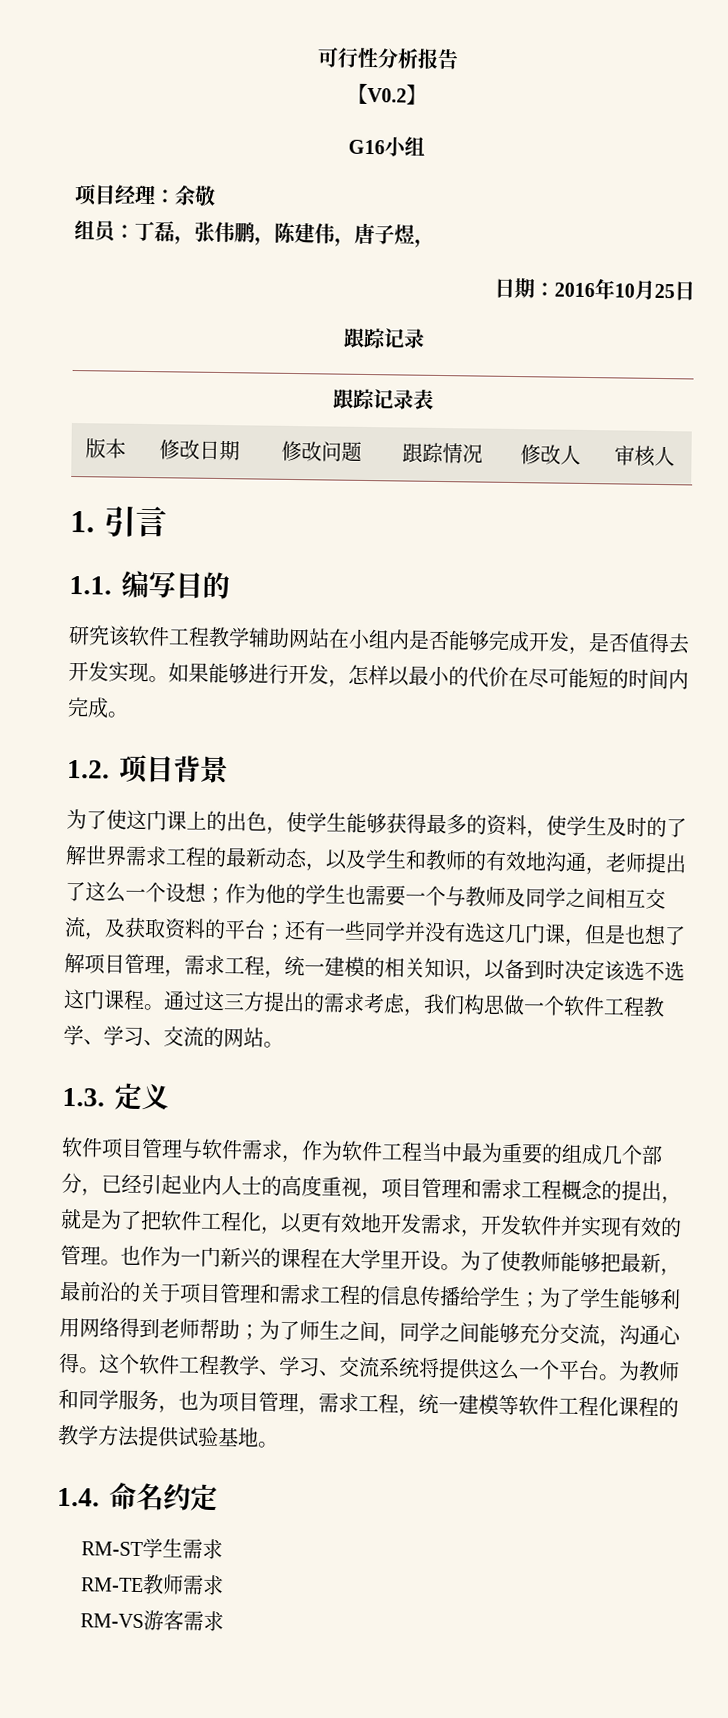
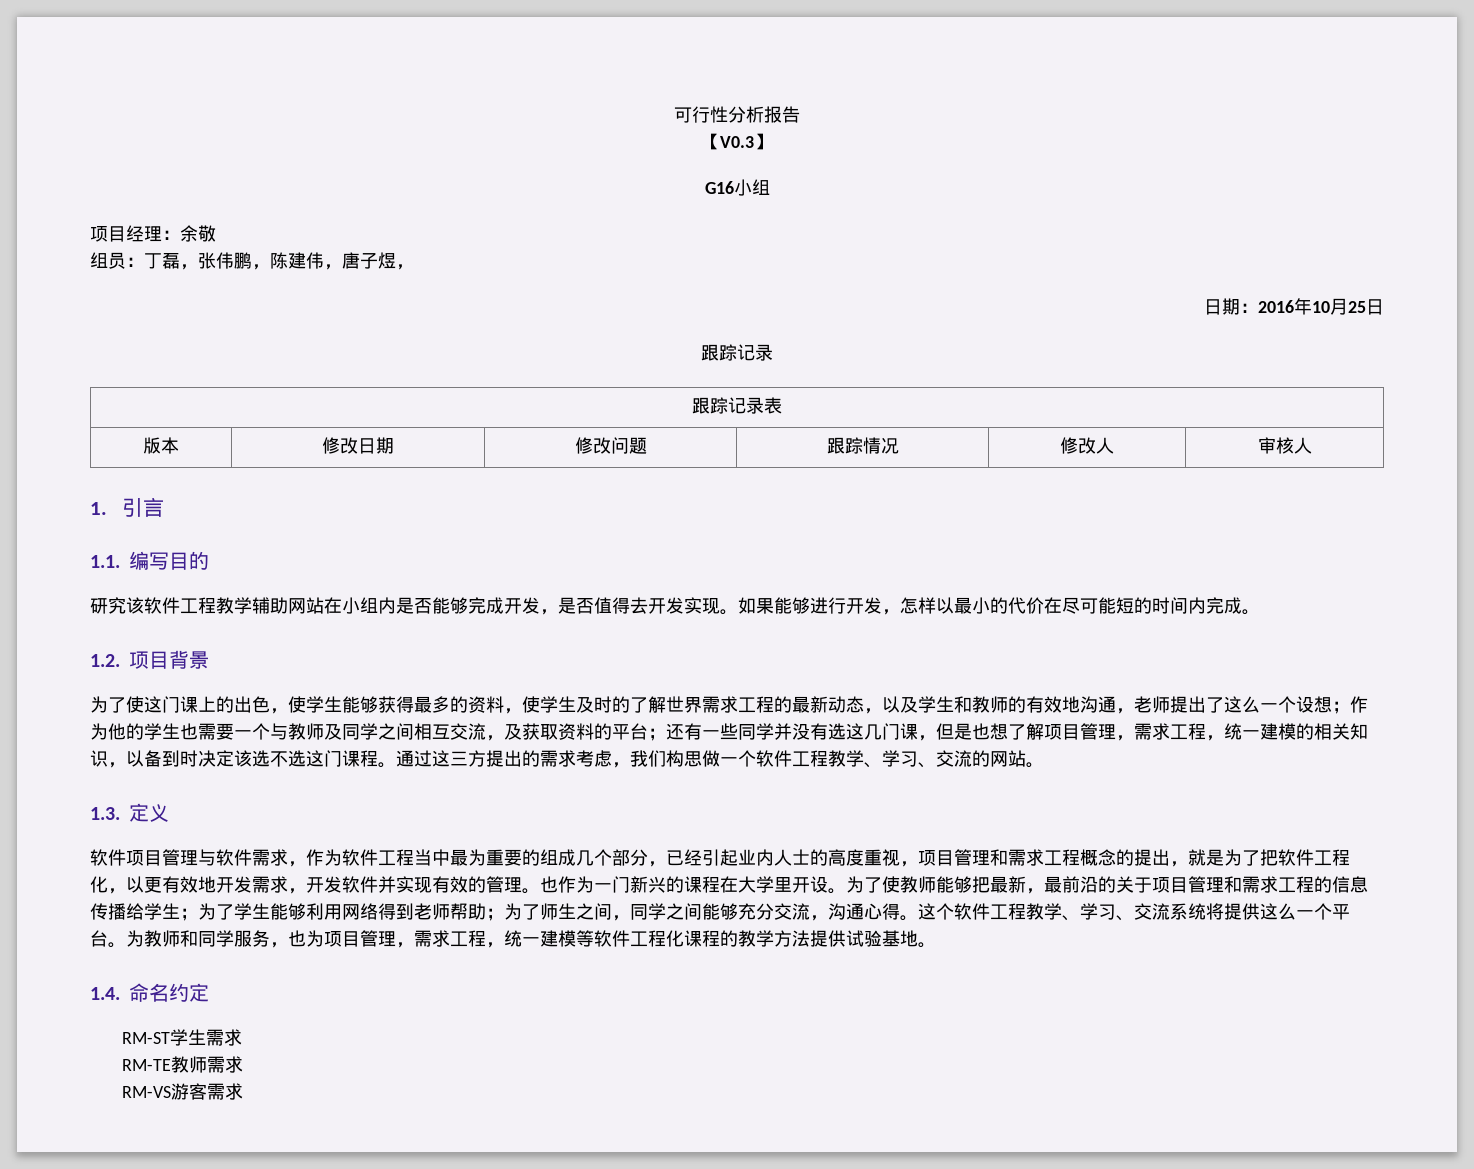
- 【V0.2】
+ 【V0.3】

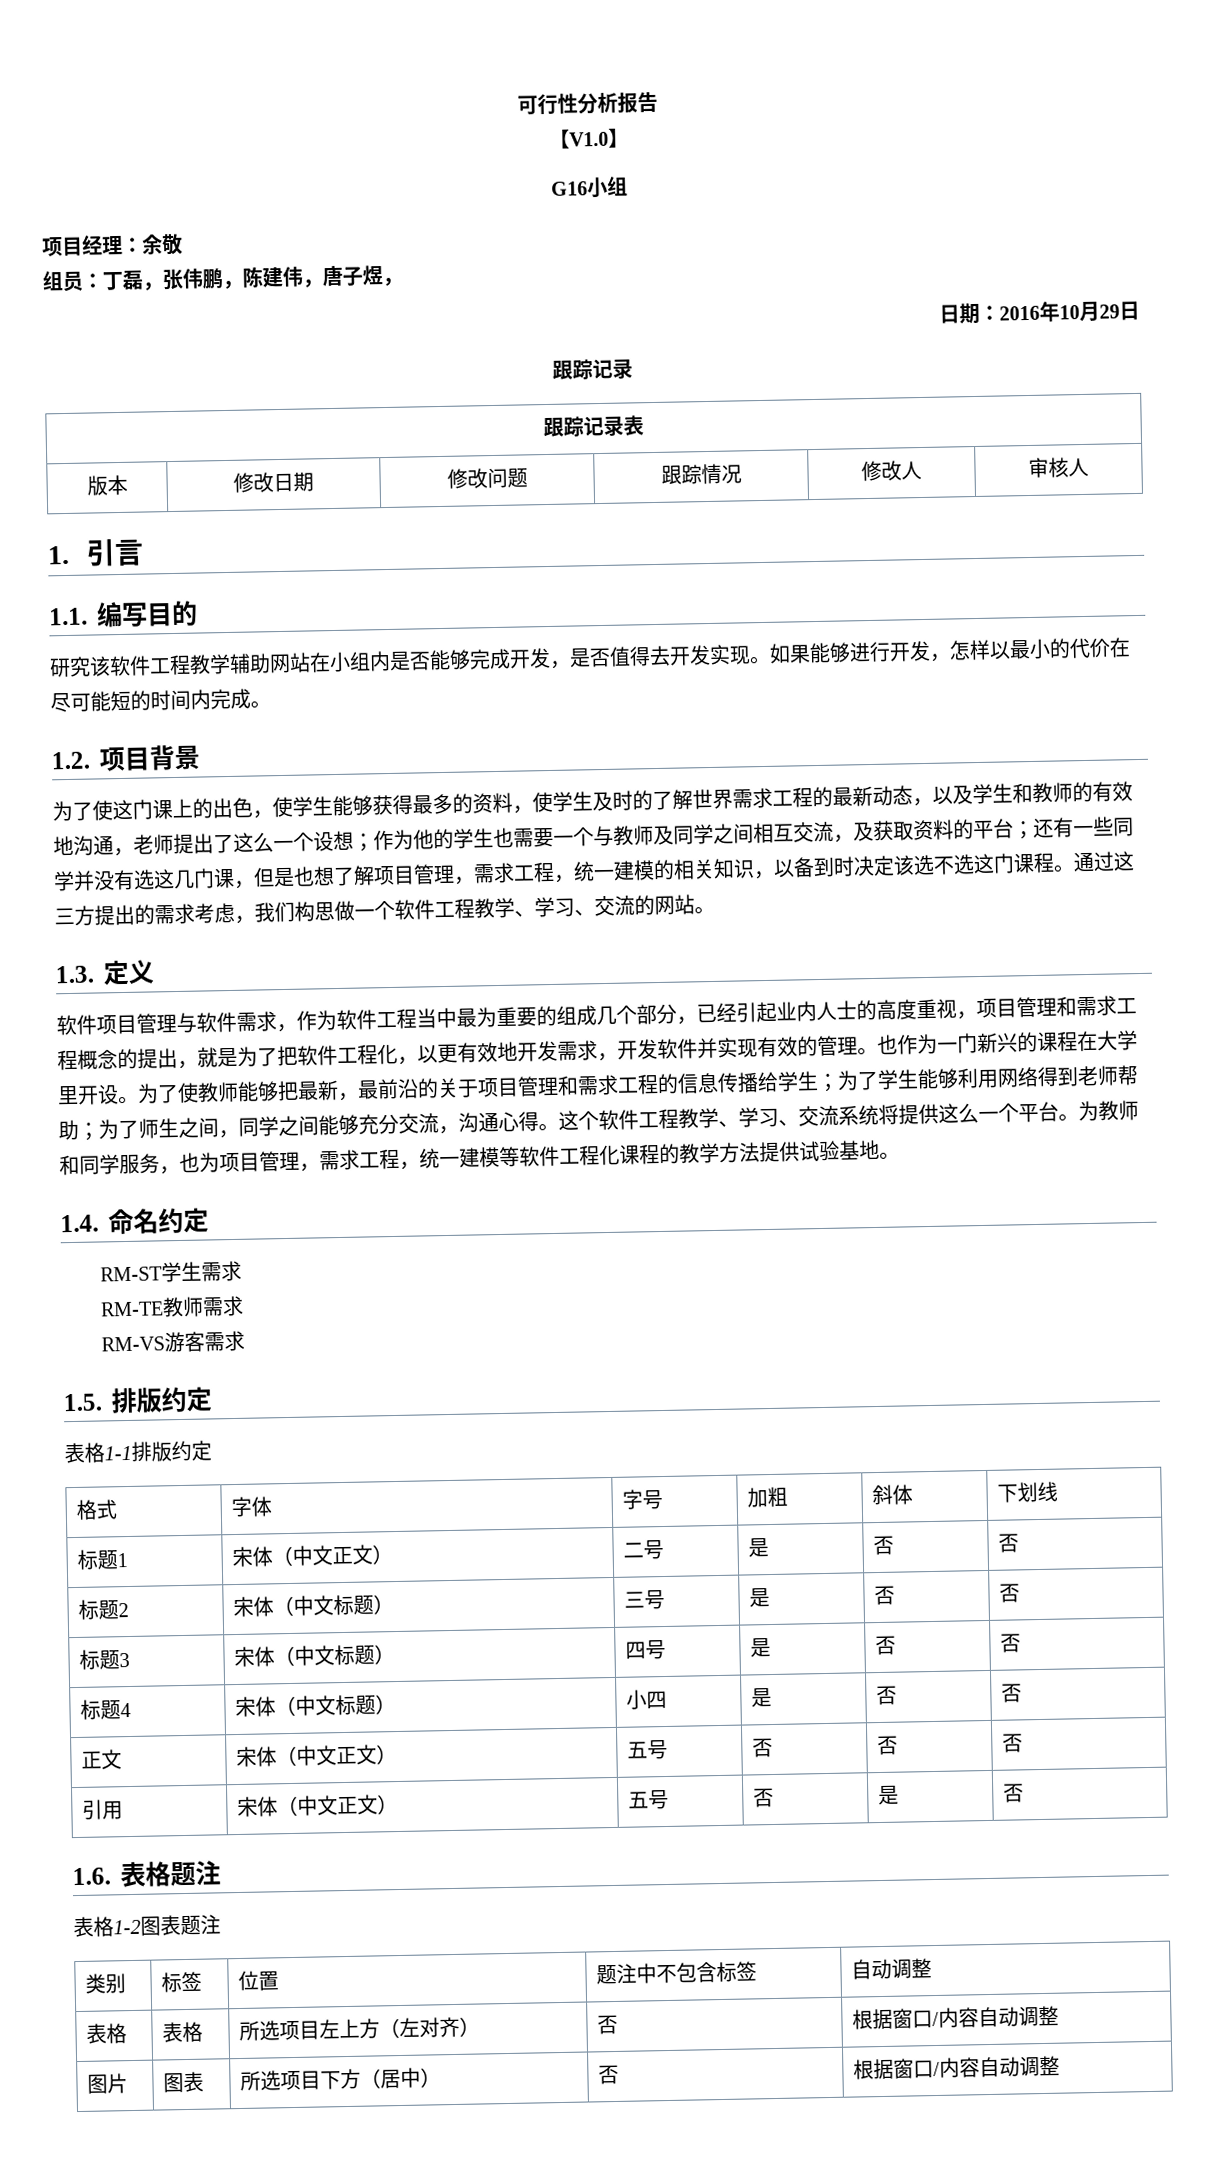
- 【V0.3】
+ 【V1.0】
- 日期：2016年10月25日
+ 日期：2016年10月29日
+ 1.5.排版约定
+ 表格1-1排版约定
+ 格式 | 字体 | 字号 | 加粗 | 斜体 | 下划线
+ 标题1 | 宋体（中文正文） | 二号 | 是 | 否 | 否
+ 标题2 | 宋体（中文标题） | 三号 | 是 | 否 | 否
+ 标题3 | 宋体（中文标题） | 四号 | 是 | 否 | 否
+ 标题4 | 宋体（中文标题） | 小四 | 是 | 否 | 否
+ 正文 | 宋体（中文正文） | 五号 | 否 | 否 | 否
+ 引用 | 宋体（中文正文） | 五号 | 否 | 是 | 否
+ 1.6.表格题注
+ 表格1-2图表题注
+ 类别 | 标签 | 位置 | 题注中不包含标签 | 自动调整
+ 表格 | 表格 | 所选项目左上方（左对齐） | 否 | 根据窗口/内容自动调整
+ 图片 | 图表 | 所选项目下方（居中） | 否 | 根据窗口/内容自动调整

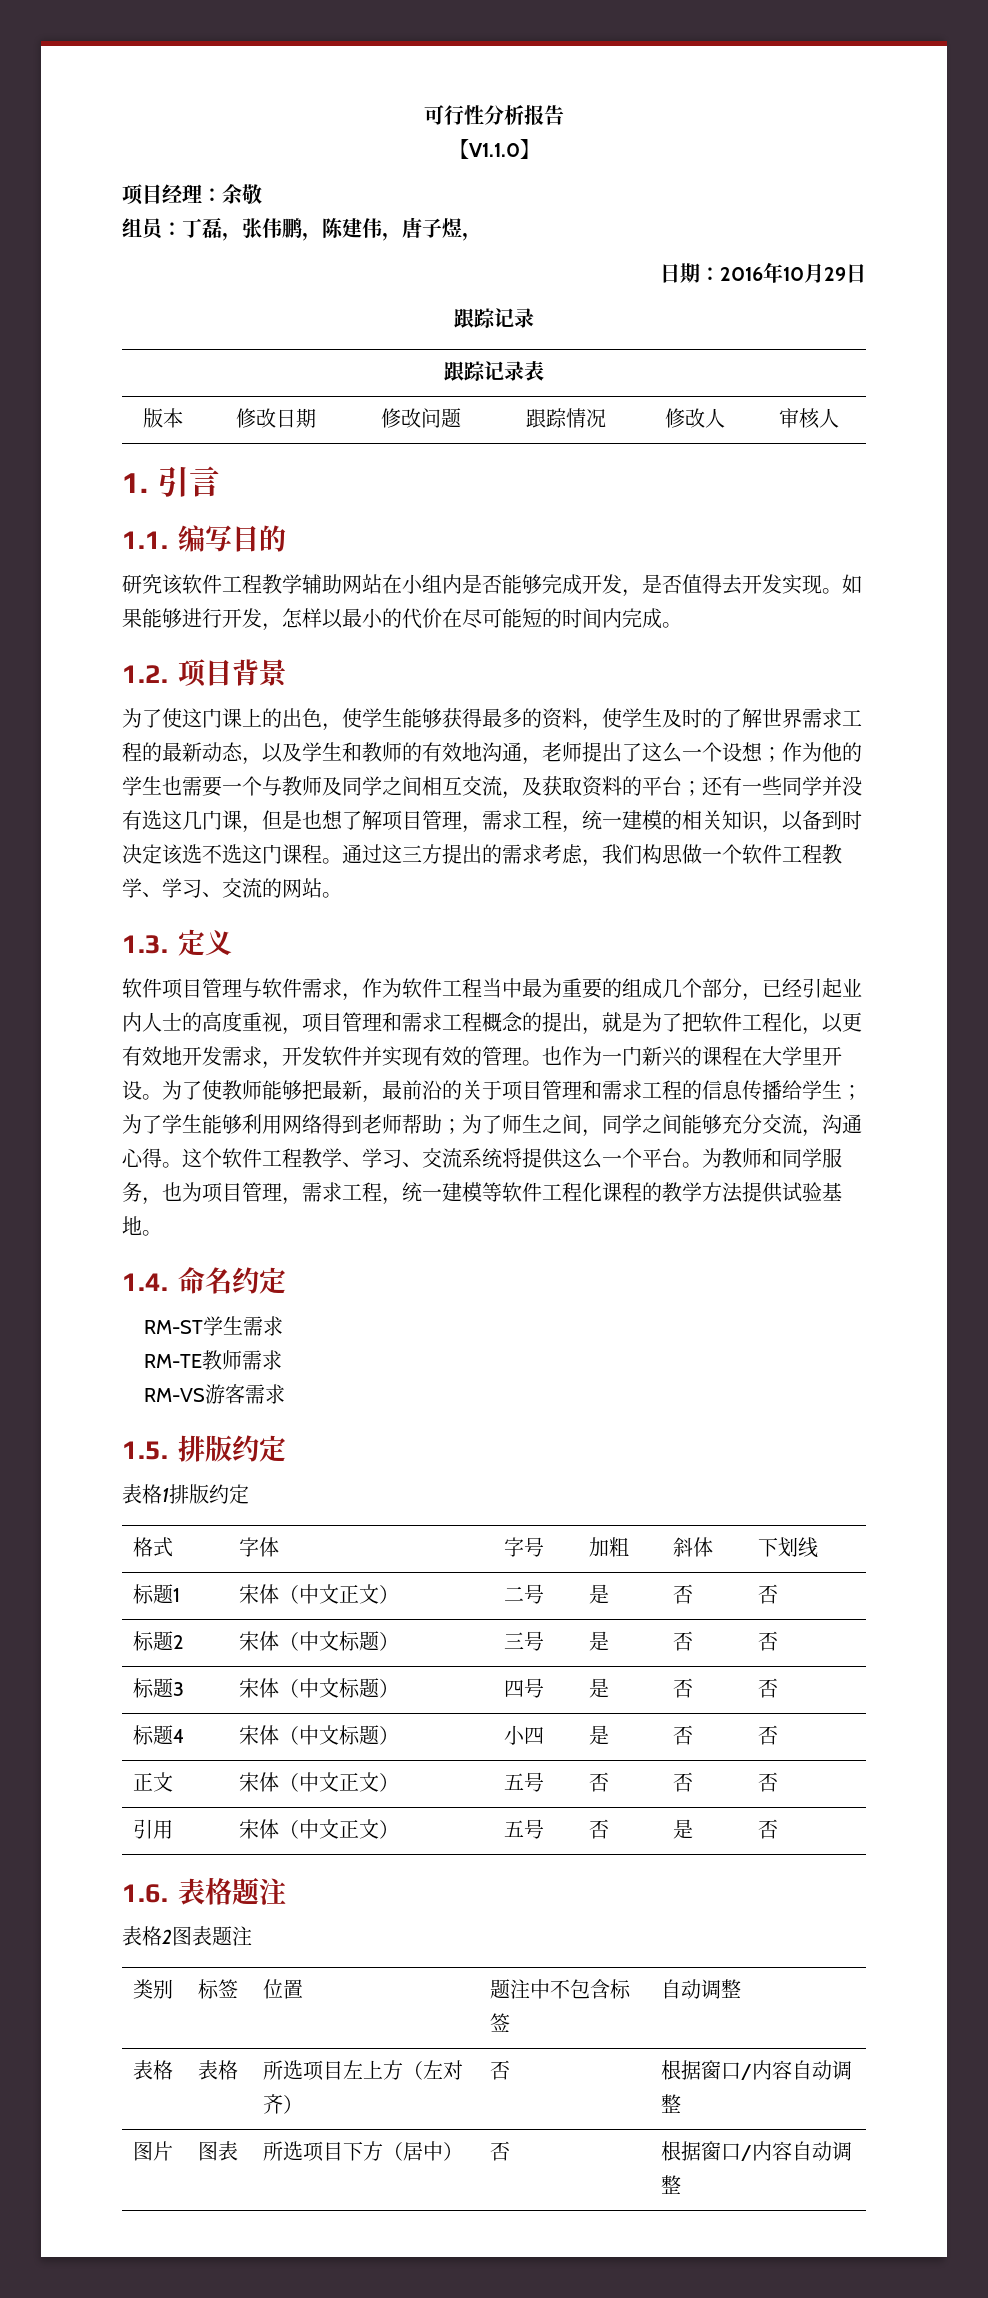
- 【V1.0】
+ 【V1.1.0】
- G16小组
- 表格1-1排版约定
+ 表格1排版约定
- 表格1-2图表题注
+ 表格2图表题注

